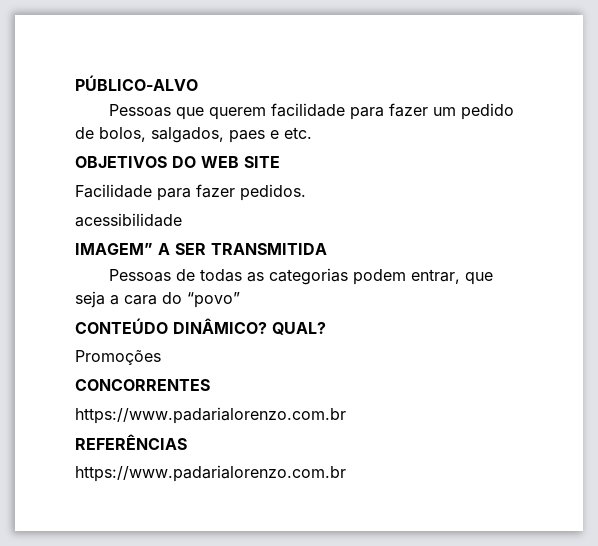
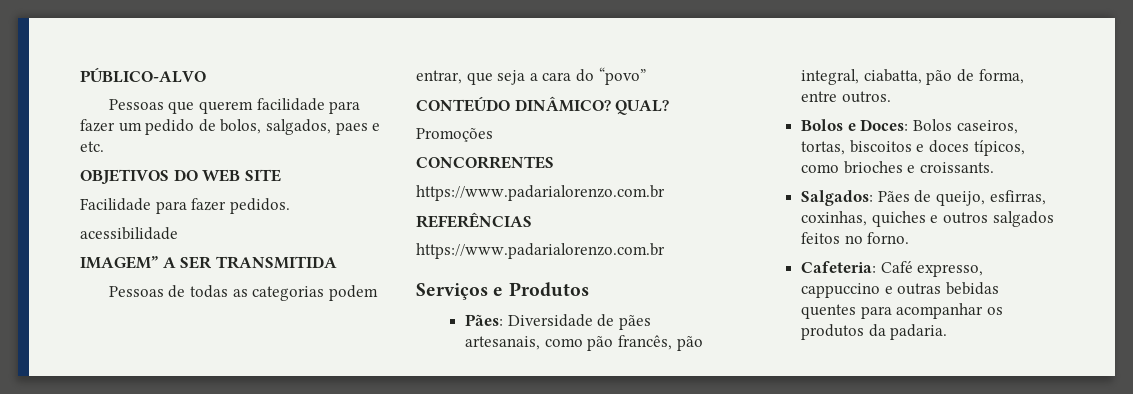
+ Serviços e Produtos
+ Pães: Diversidade de pães artesanais, como pão francês, pão integral, ciabatta, pão de forma, entre outros.
+ Bolos e Doces: Bolos caseiros, tortas, biscoitos e doces típicos, como brioches e croissants.
+ Salgados: Pães de queijo, esfirras, coxinhas, quiches e outros salgados feitos no forno.
+ Cafeteria: Café expresso, cappuccino e outras bebidas quentes para acompanhar os produtos da padaria.

